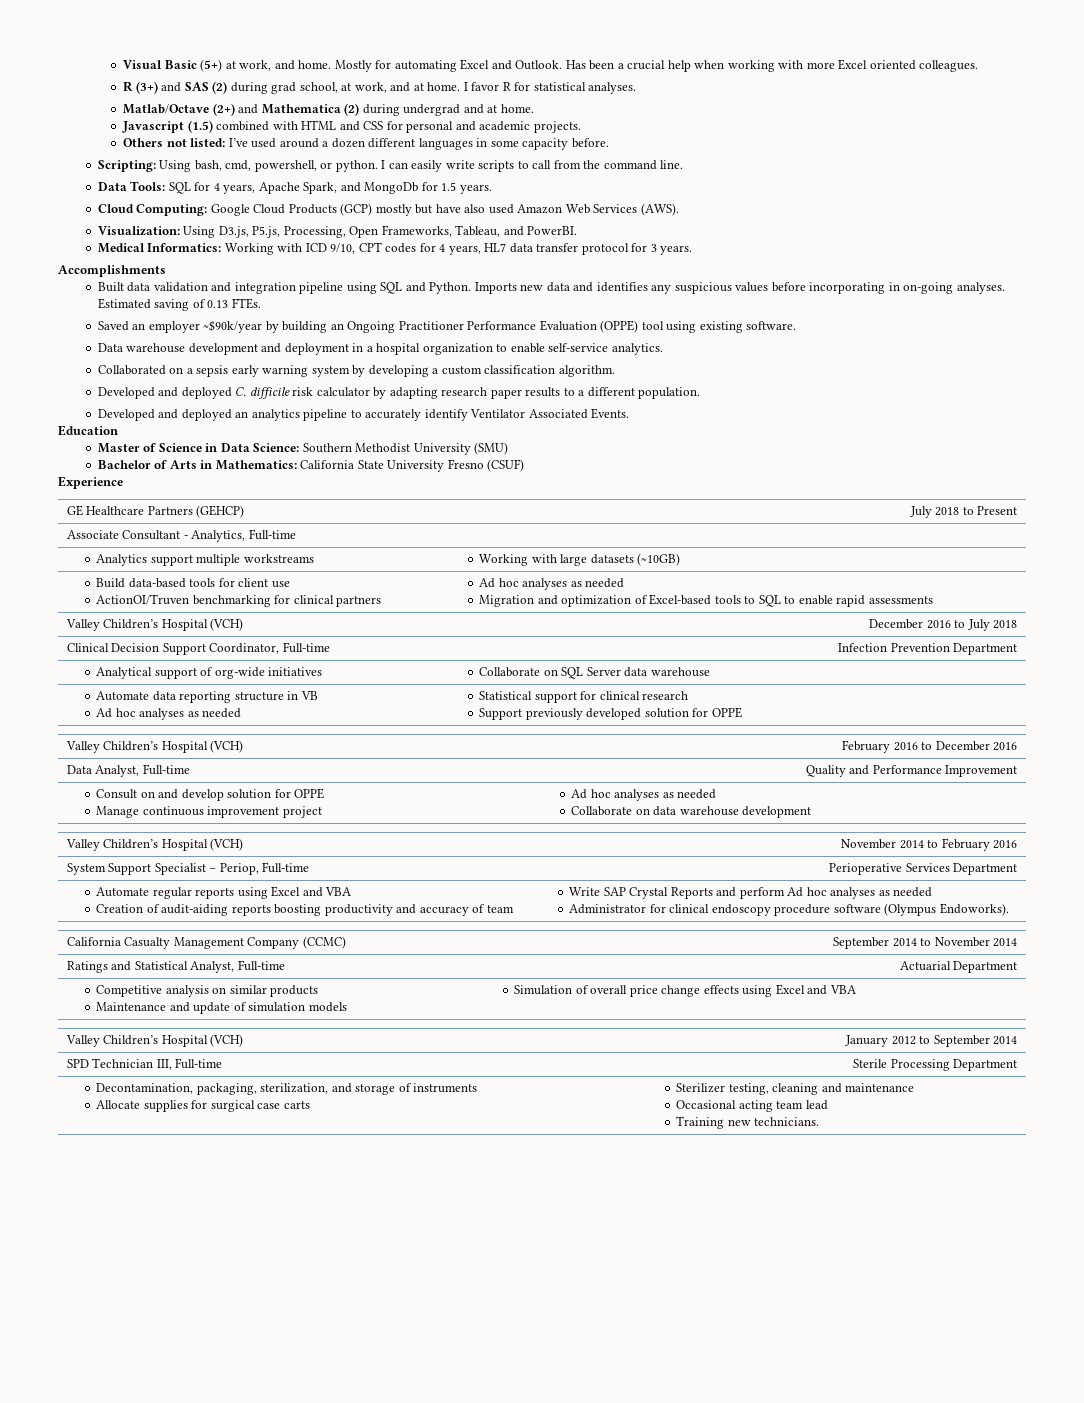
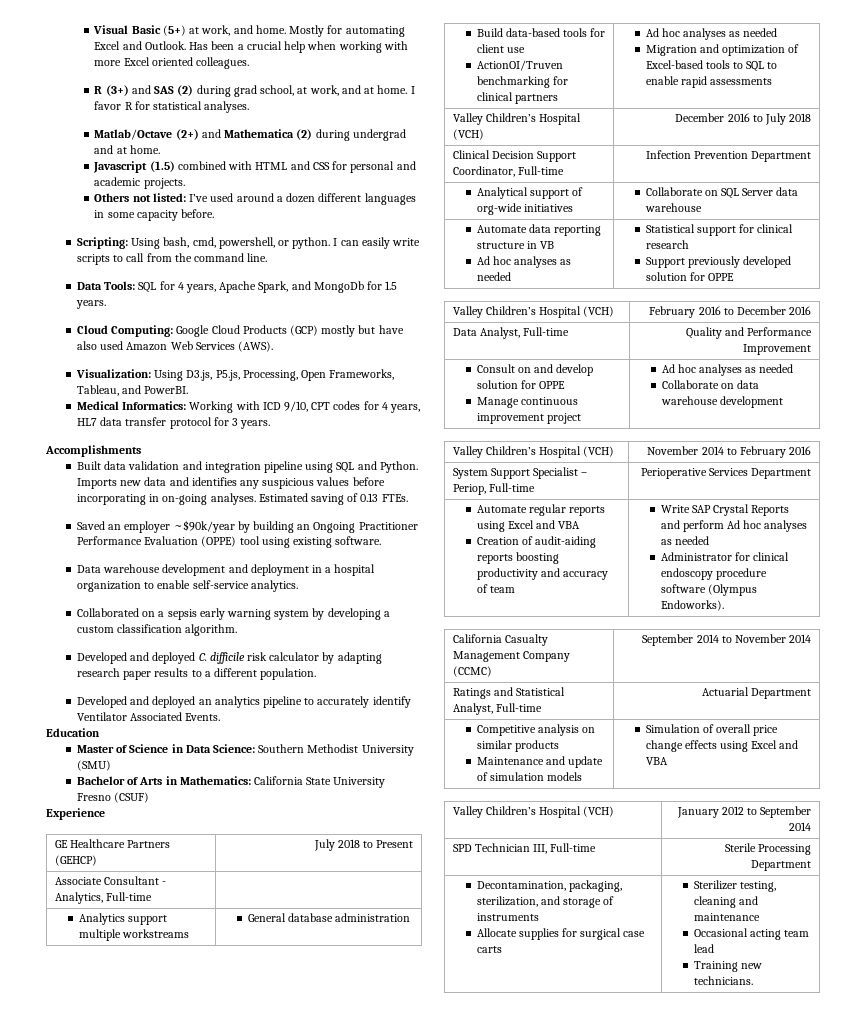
- Analytics support multiple workstreams | Working with large datasets (~10GB)
+ Analytics support multiple workstreams | General database administration

